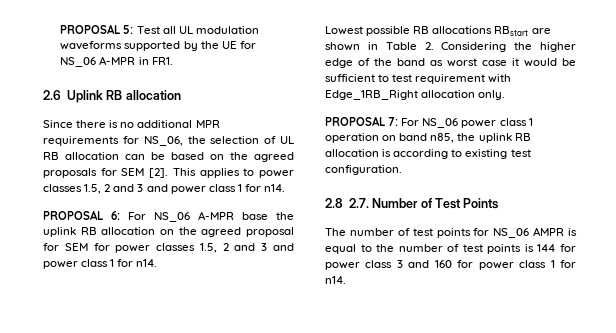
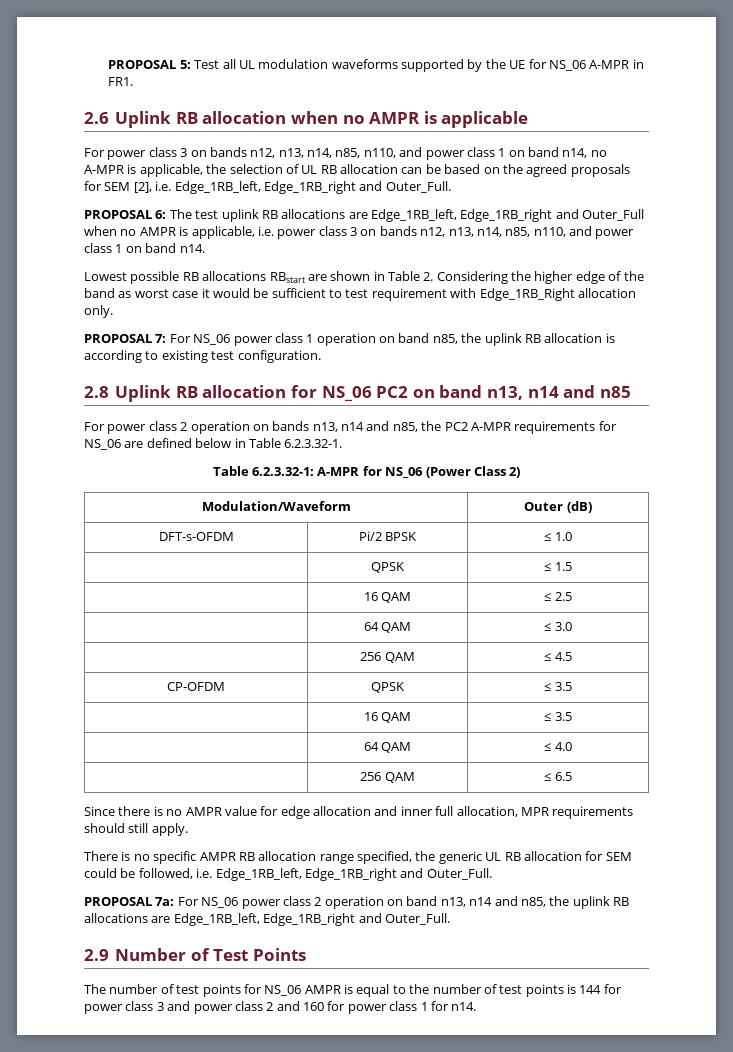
- 2.6 Uplink RB allocation
- Since there is no additional MPR requirements for NS_06, the selection of UL RB allocation can be based on the agreed proposals for SEM [2]. This applies to power classes 1.5, 2 and 3 and power class 1 for n14.
- PROPOSAL 6: For NS_06 A-MPR base the uplink RB allocation on the agreed proposal for SEM for power classes 1.5, 2 and 3 and power class 1 for n14.
+ 2.6 Uplink RB allocation when no AMPR is applicable
+ For power class 3 on bands n12, n13, n14, n85, n110, and power class 1 on band n14, no A-MPR is applicable, the selection of UL RB allocation can be based on the agreed proposals for SEM [2], i.e. Edge_1RB_left, Edge_1RB_right and Outer_Full.
+ PROPOSAL 6: The test uplink RB allocations are Edge_1RB_left, Edge_1RB_right and Outer_Full when no AMPR is applicable, i.e. power class 3 on bands n12, n13, n14, n85, n110, and power class 1 on band n14.
- 2.8 2.7. Number of Test Points
+ 2.8 Uplink RB allocation for NS_06 PC2 on band n13, n14 and n85
+ For power class 2 operation on bands n13, n14 and n85, the PC2 A-MPR requirements for NS_06 are defined below in Table 6.2.3.32-1.
+ Table 6.2.3.32-1: A-MPR for NS_06 (Power Class 2)
+ Modulation/Waveform | Outer (dB)
+ DFT-s-OFDM | Pi/2 BPSK | ≤ 1.0
+ | QPSK | ≤ 1.5
+ | 16 QAM | ≤ 2.5
+ | 64 QAM | ≤ 3.0
+ | 256 QAM | ≤ 4.5
+ CP-OFDM | QPSK | ≤ 3.5
+ | 16 QAM | ≤ 3.5
+ | 64 QAM | ≤ 4.0
+ | 256 QAM | ≤ 6.5
+ Since there is no AMPR value for edge allocation and inner full allocation, MPR requirements should still apply.
+ There is no specific AMPR RB allocation range specified, the generic UL RB allocation for SEM could be followed, i.e. Edge_1RB_left, Edge_1RB_right and Outer_Full.
+ PROPOSAL 7a: For NS_06 power class 2 operation on band n13, n14 and n85, the uplink RB allocations are Edge_1RB_left, Edge_1RB_right and Outer_Full.
+ 2.9 Number of Test Points
- The number of test points for NS_06 AMPR is equal to the number of test points is 144 for power class 3 and 160 for power class 1 for n14.
+ The number of test points for NS_06 AMPR is equal to the number of test points is 144 for power class 3 and power class 2 and 160 for power class 1 for n14.

